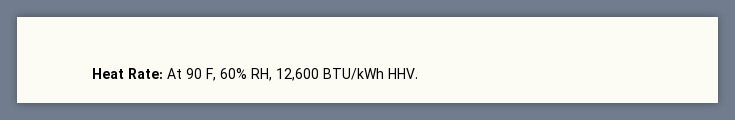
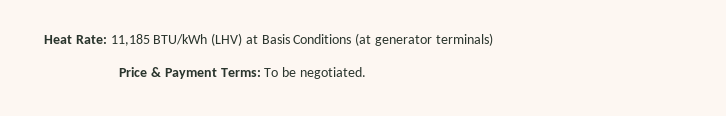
- Heat Rate: At 90 F, 60% RH, 12,600 BTU/kWh HHV.
+ Heat Rate: 11,185 BTU/kWh (LHV) at Basis Conditions (at generator terminals)
+ Price & Payment Terms: To be negotiated.

